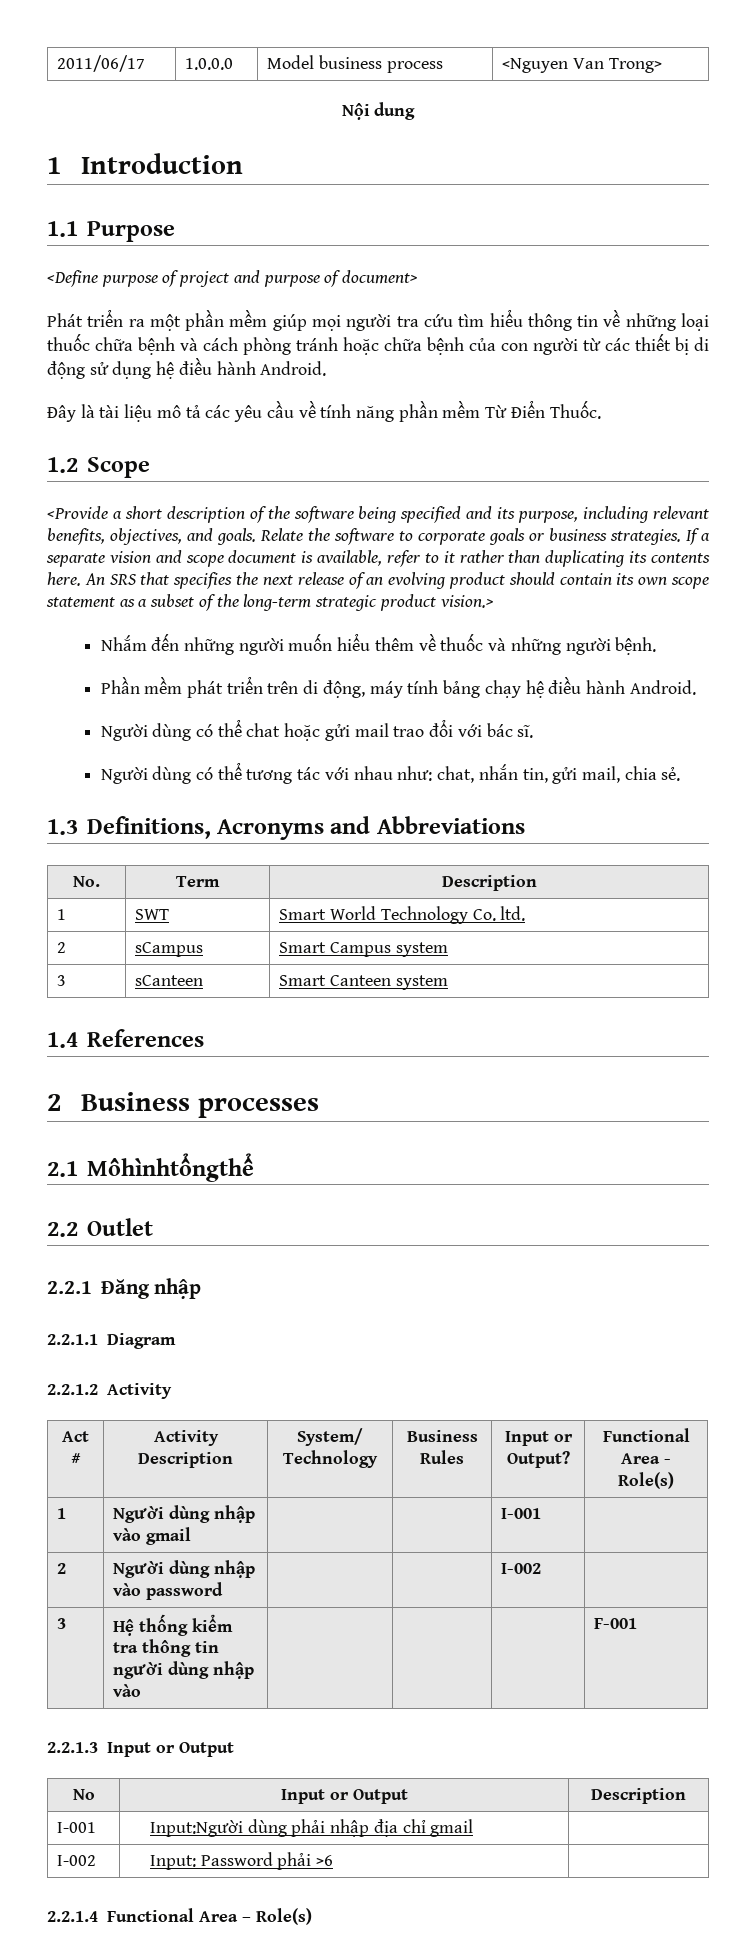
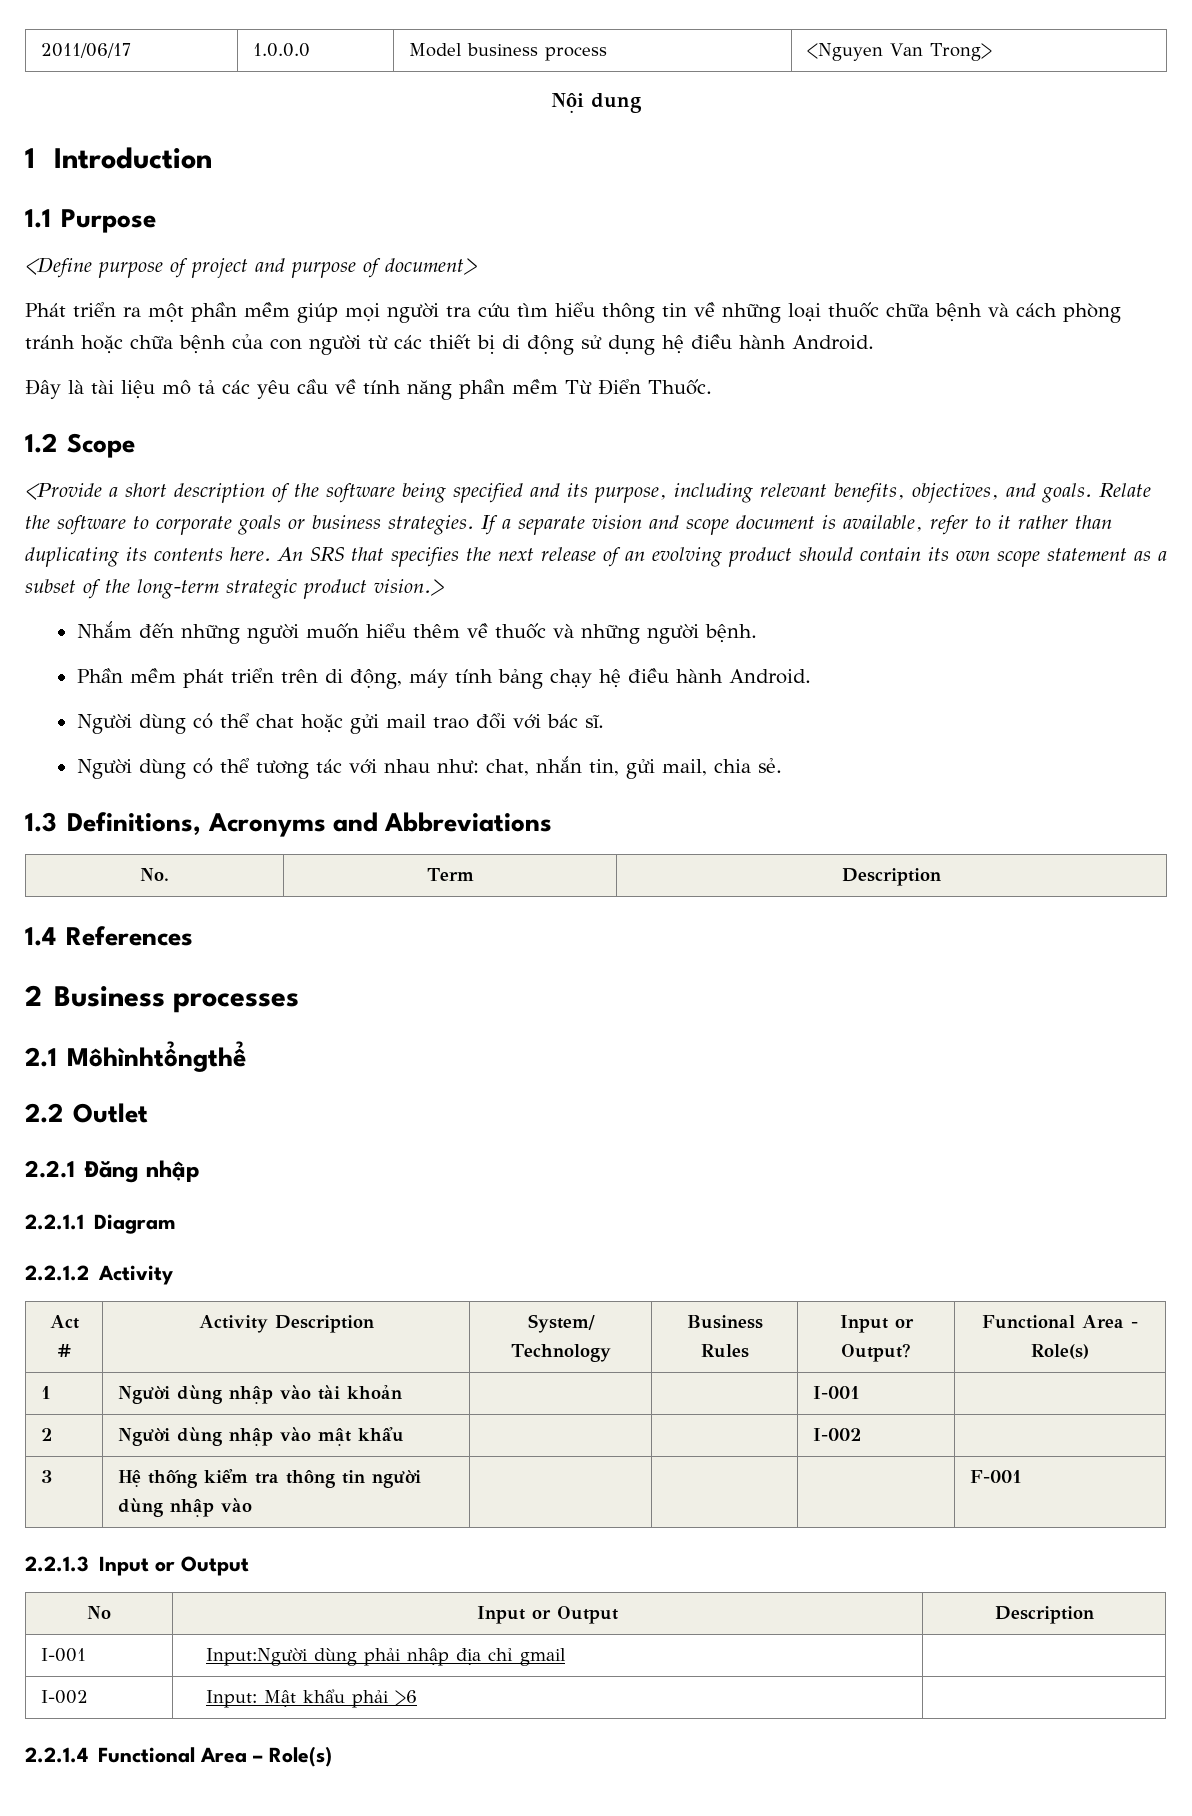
- 1 | SWT | Smart World Technology Co. ltd.
- 2 | sCampus | Smart Campus system
- 3 | sCanteen | Smart Canteen system
- 1 | Người dùng nhập vào gmail | | | I-001 |
+ 1 | Người dùng nhập vào tài khoản | | | I-001 |
- 2 | Người dùng nhập vào password | | | I-002 |
+ 2 | Người dùng nhập vào mật khẩu | | | I-002 |
- I-002 | Input: Password phải >6 |
+ I-002 | Input: Mật khẩu phải >6 |

